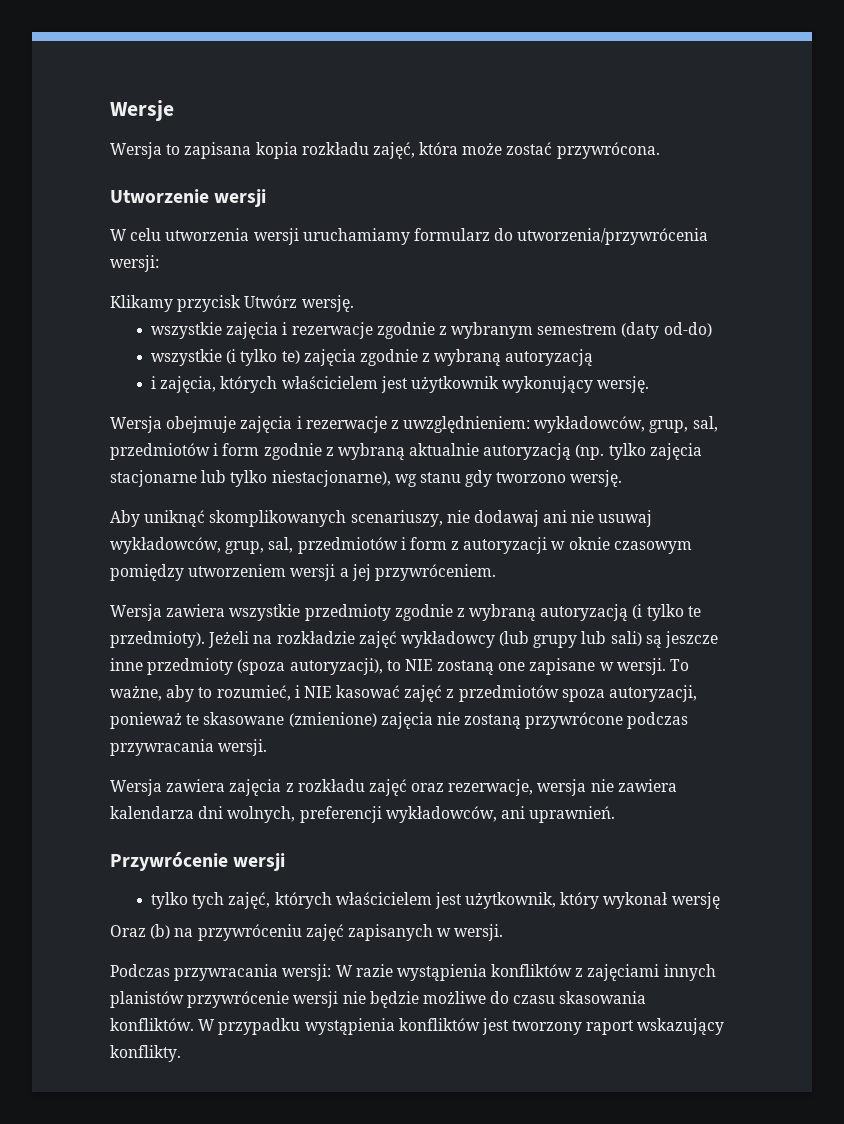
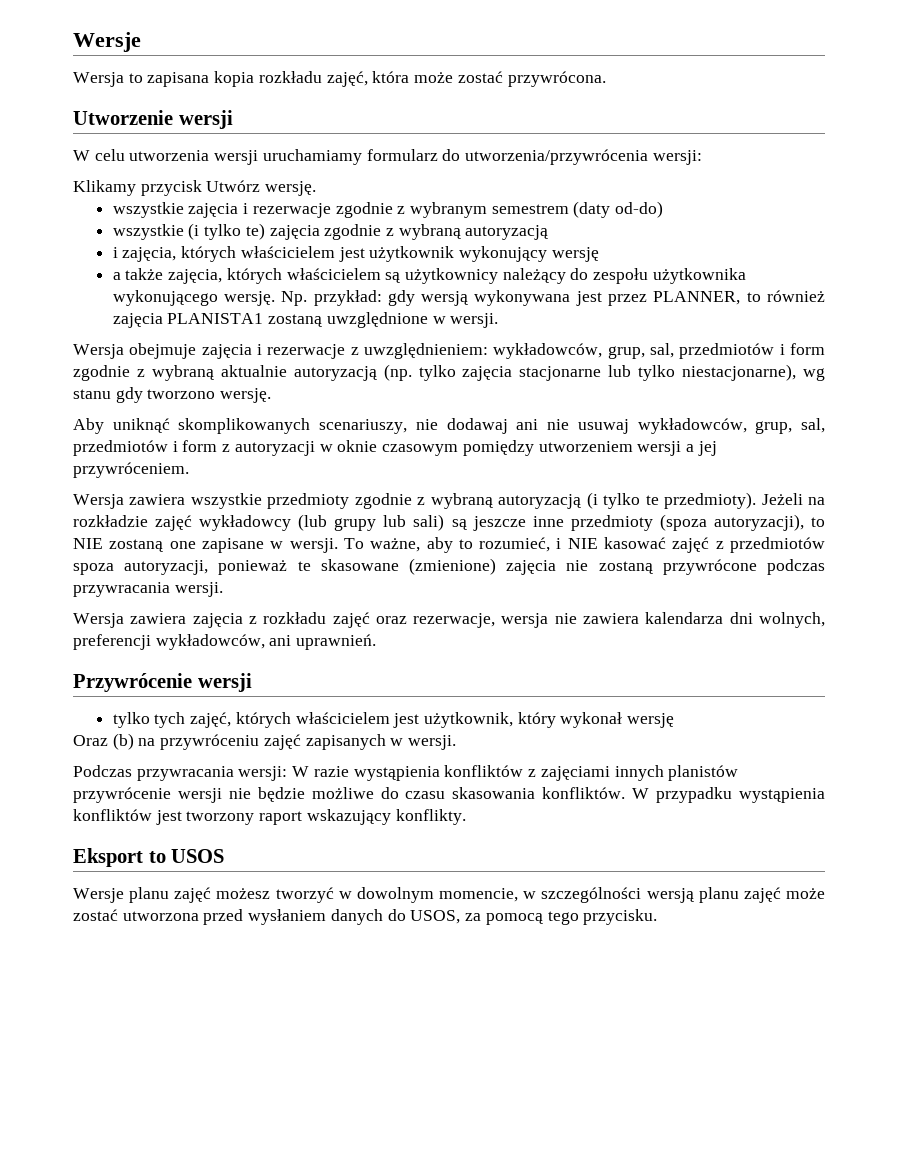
- i zajęcia, których właścicielem jest użytkownik wykonujący wersję.
+ i zajęcia, których właścicielem jest użytkownik wykonujący wersję
+ a także zajęcia, których właścicielem są użytkownicy należący do zespołu użytkownika wykonującego wersję. Np. przykład: gdy wersją wykonywana jest przez PLANNER, to również zajęcia PLANISTA1 zostaną uwzględnione w wersji.
+ Eksport to USOS
+ Wersje planu zajęć możesz tworzyć w dowolnym momencie, w szczególności wersją planu zajęć może zostać utworzona przed wysłaniem danych do USOS, za pomocą tego przycisku.

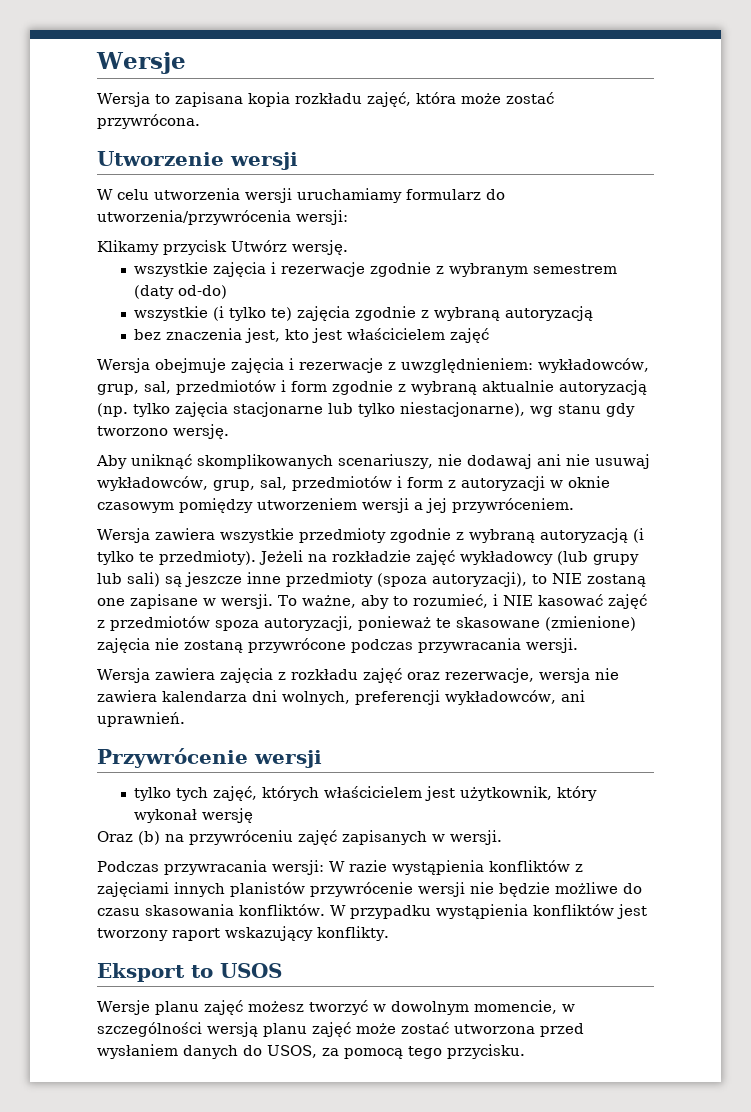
- i zajęcia, których właścicielem jest użytkownik wykonujący wersję
- a także zajęcia, których właścicielem są użytkownicy należący do zespołu użytkownika wykonującego wersję. Np. przykład: gdy wersją wykonywana jest przez PLANNER, to również zajęcia PLANISTA1 zostaną uwzględnione w wersji.
+ bez znaczenia jest, kto jest właścicielem zajęć

